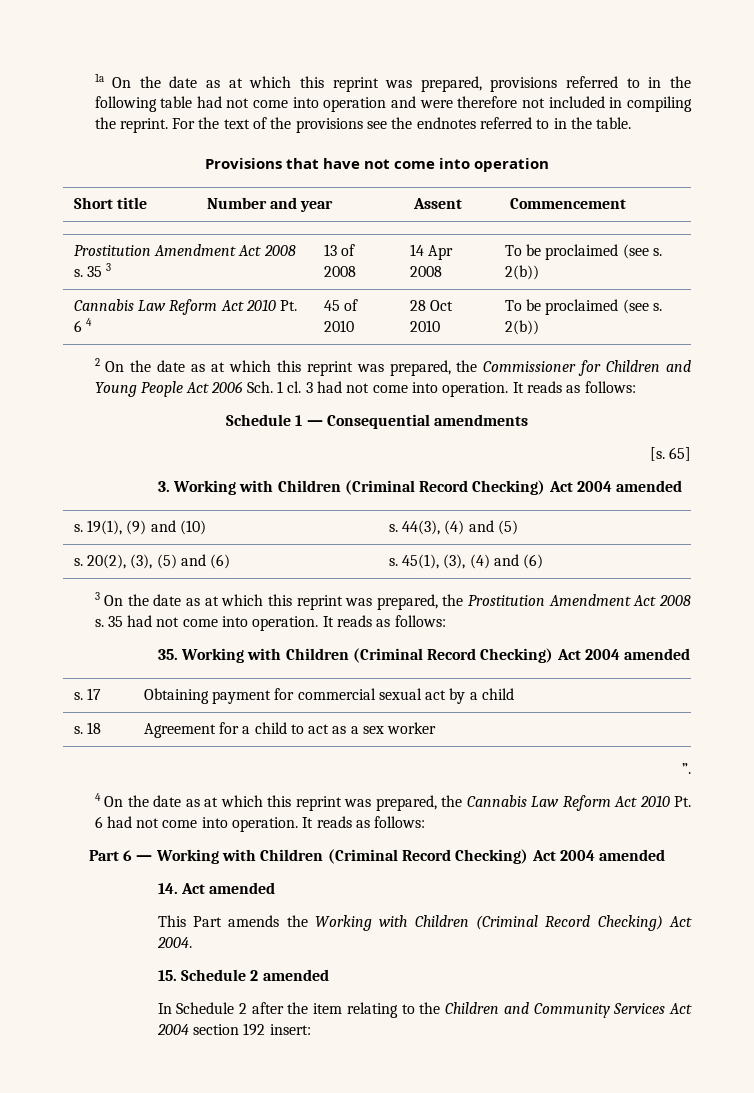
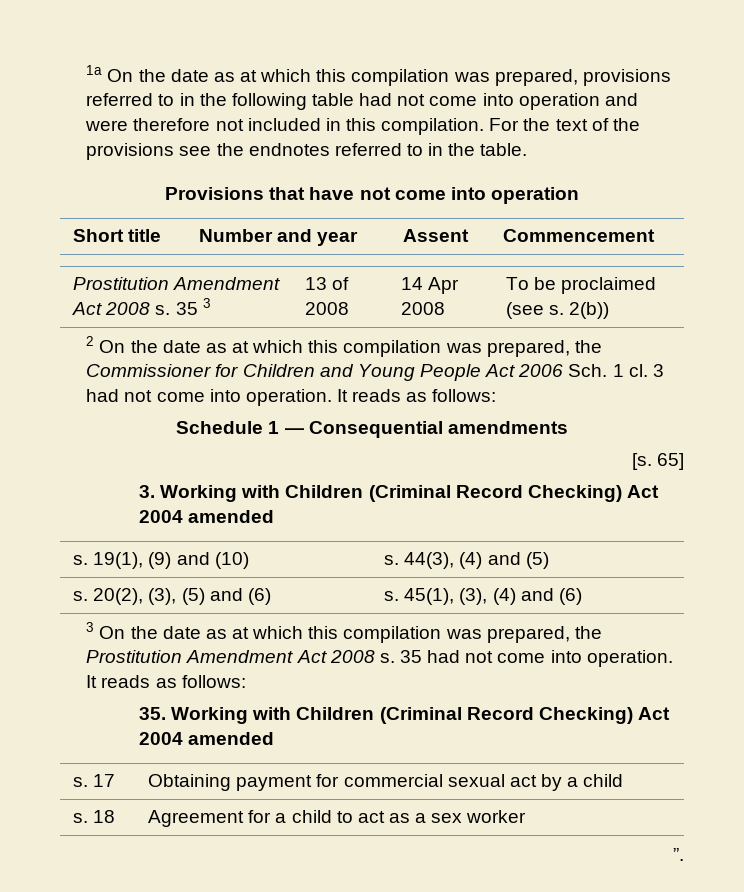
- 1a On the date as at which this reprint was prepared, provisions referred to in the following table had not come into operation and were therefore not included in compiling the reprint.
+ 1a On the date as at which this compilation was prepared, provisions referred to in the following table had not come into operation and were therefore not included in this compilation.
- Cannabis Law Reform Act 2010 Pt. 6 4 | 45 of 2010 | 28 Oct 2010 | To be proclaimed (see s. 2(b))
- 2 On the date as at which this reprint was prepared, the Commissioner for Children and Young People Act 2006 Sch. 1 cl.
+ 2 On the date as at which this compilation was prepared, the Commissioner for Children and Young People Act 2006 Sch. 1 cl.
- 3 On the date as at which this reprint was prepared, the Prostitution Amendment Act 2008 s.
+ 3 On the date as at which this compilation was prepared, the Prostitution Amendment Act 2008 s.
- 4 On the date as at which this reprint was prepared, the Cannabis Law Reform Act 2010 Pt. 6 had not come into operation. It reads as follows:
- Part 6 — Working with Children (Criminal Record Checking) Act 2004 amended
- 14. Act amended
- This Part amends the Working with Children (Criminal Record Checking) Act 2004.
- 15. Schedule 2 amended
- In Schedule 2 after the item relating to the Children and Community Services Act 2004 section 192 insert:

